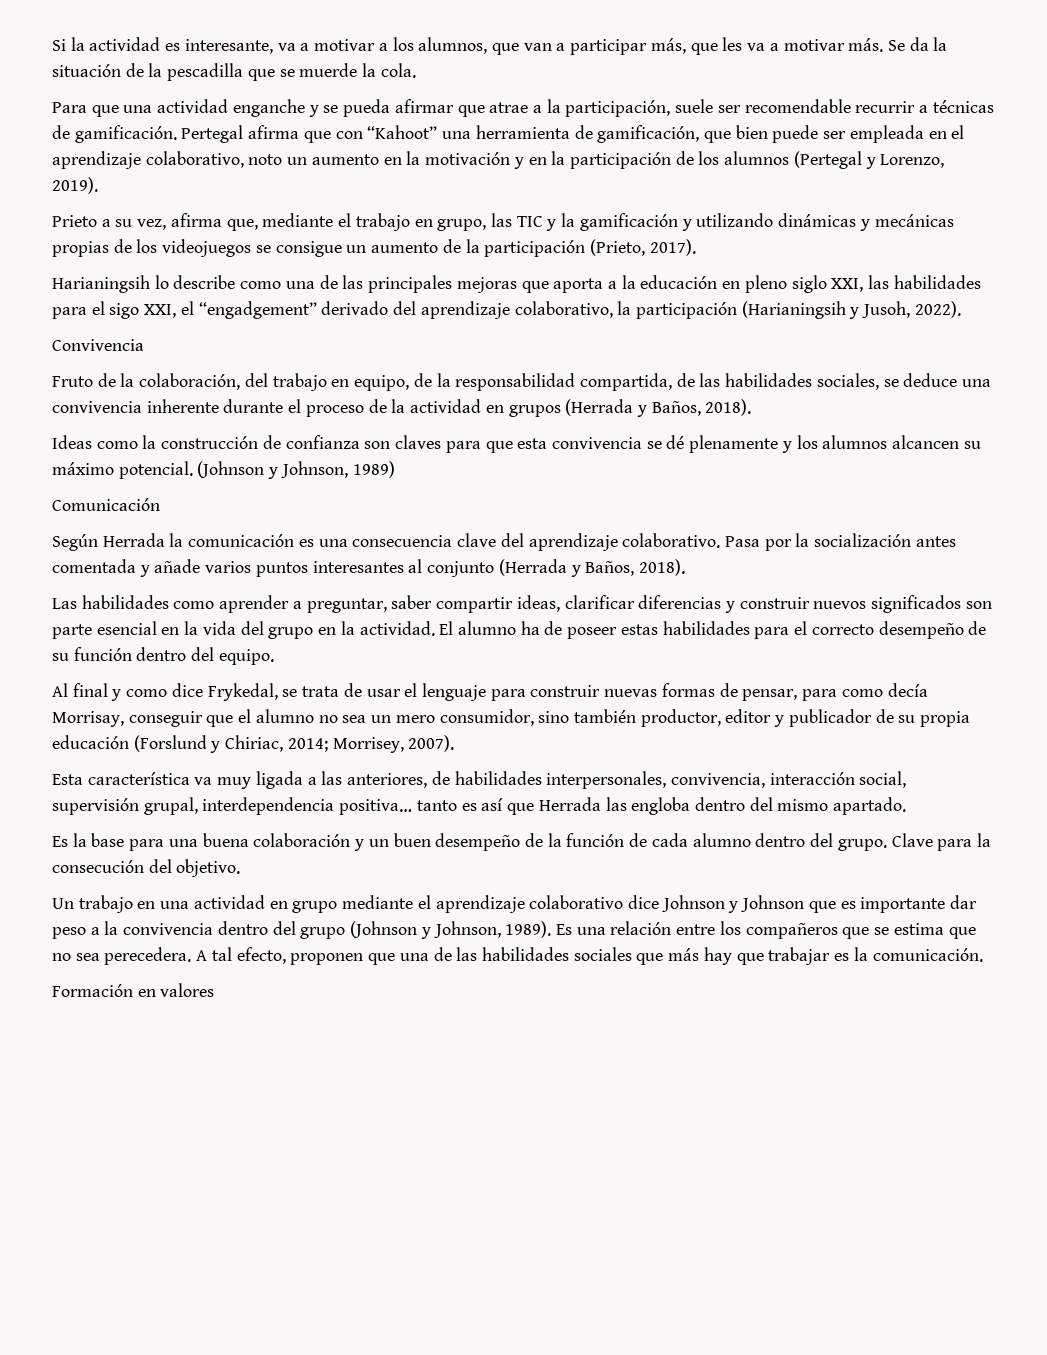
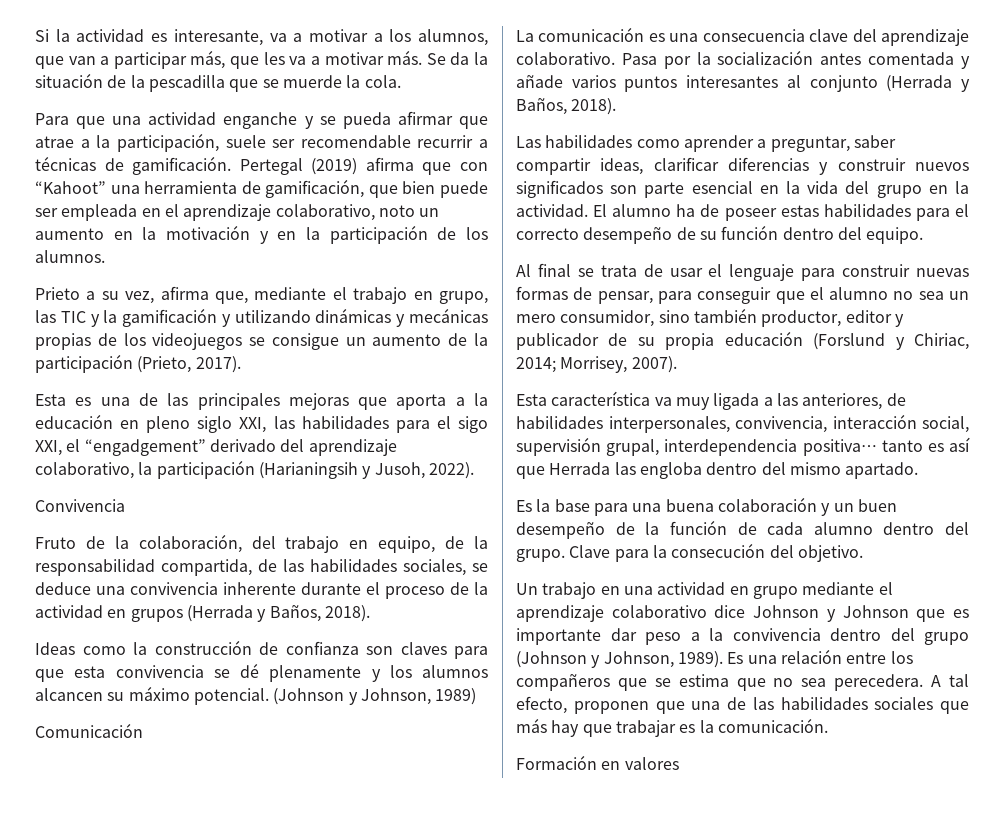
- Pertegal afirma que con “Kahoot” una herramienta de gamificación, que bien puede ser empleada en el aprendizaje colaborativo, noto un aumento en la motivación y en la participación de los alumnos (Pertegal y Lorenzo, 2019).
+ Pertegal (2019) afirma que con “Kahoot” una herramienta de gamificación, que bien puede ser empleada en el aprendizaje colaborativo, noto un aumento en la motivación y en la participación de los alumnos.
- Harianingsih lo describe como una de las principales mejoras que aporta a la educación en pleno siglo XXI, las habilidades para el sigo XXI, el “engadgement” derivado del aprendizaje colaborativo, la participación (Harianingsih y Jusoh, 2022).
+ Esta es una de las principales mejoras que aporta a la educación en pleno siglo XXI, las habilidades para el sigo XXI, el “engadgement” derivado del aprendizaje colaborativo, la participación (Harianingsih y Jusoh, 2022).
- Según Herrada la comunicación es una consecuencia clave del aprendizaje colaborativo.
+ La comunicación es una consecuencia clave del aprendizaje colaborativo.
- Al final y como dice Frykedal, se trata de usar el lenguaje para construir nuevas formas de pensar, para como decía Morrisay, conseguir que el alumno no sea un mero consumidor, sino también productor, editor y publicador de su propia educación (Forslund y Chiriac, 2014; Morrisey, 2007).
+ Al final se trata de usar el lenguaje para construir nuevas formas de pensar, para conseguir que el alumno no sea un mero consumidor, sino también productor, editor y publicador de su propia educación (Forslund y Chiriac, 2014; Morrisey, 2007).

